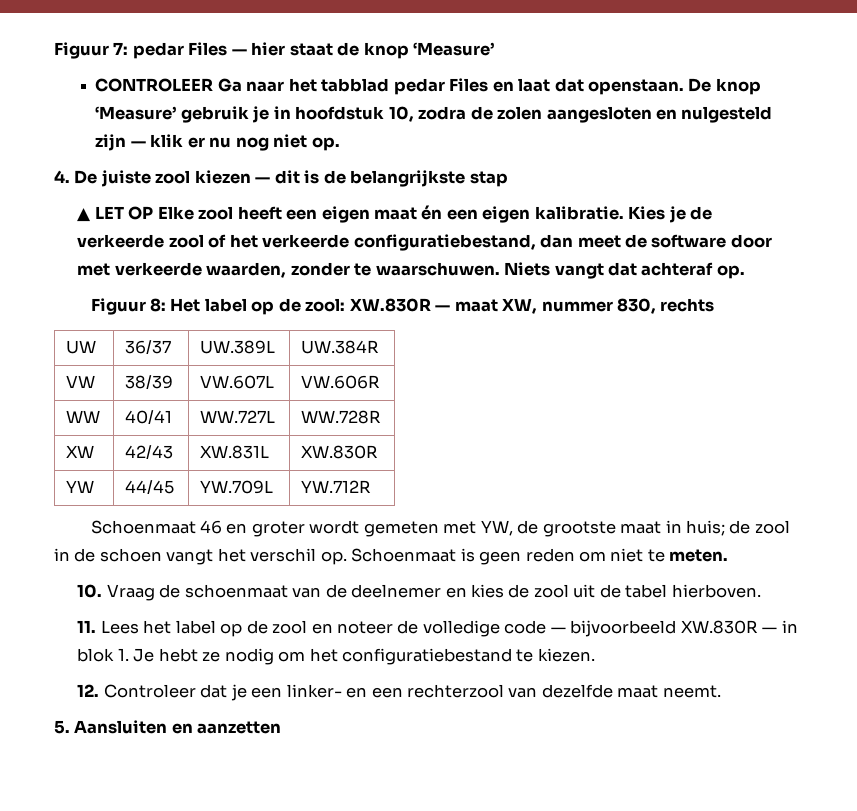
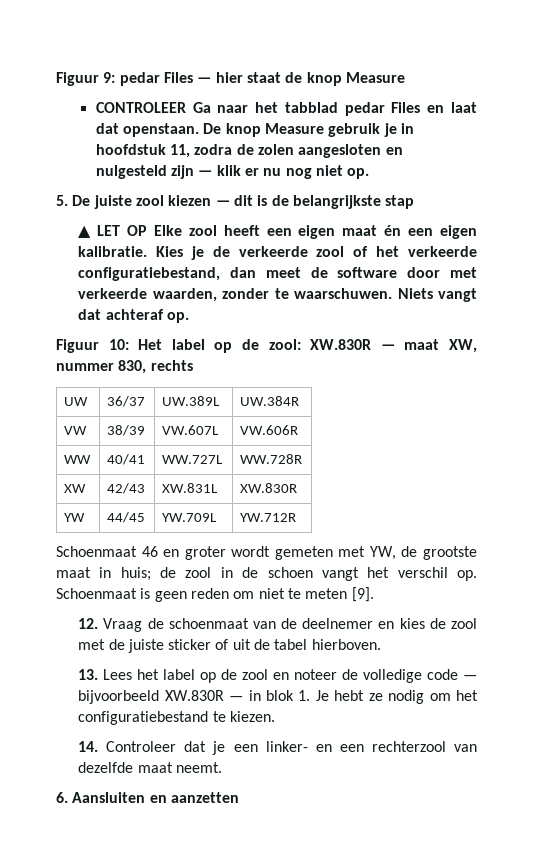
- Figuur 7: pedar Files — hier staat de knop ‘Measure’
+ Figuur 9: pedar Files — hier staat de knop Measure
- De knop ‘Measure’ gebruik je in hoofdstuk 10, zodra de zolen aangesloten en nulgesteld zijn — klik er nu nog niet op.
+ De knop Measure gebruik je in hoofdstuk 11, zodra de zolen aangesloten en nulgesteld zijn — klik er nu nog niet op.
- 4. De juiste zool kiezen — dit is de belangrijkste stap
+ 5. De juiste zool kiezen — dit is de belangrijkste stap
- Figuur 8: Het label op de zool: XW.830R — maat XW, nummer 830, rechts
+ Figuur 10: Het label op de zool: XW.830R — maat XW, nummer 830, rechts
- Schoenmaat 46 en groter wordt gemeten met YW, de grootste maat in huis; de zool in de schoen vangt het verschil op. Schoenmaat is geen reden om niet te meten.
- 10. Vraag de schoenmaat van de deelnemer en kies de zool uit de tabel hierboven.
+ Schoenmaat 46 en groter wordt gemeten met YW, de grootste maat in huis; de zool in de schoen vangt het verschil op. Schoenmaat is geen reden om niet te meten [9].
+ 12. Vraag de schoenmaat van de deelnemer en kies de zool met de juiste sticker of uit de tabel hierboven.
- 11. Lees het label op de zool en noteer de volledige code — bijvoorbeeld XW.830R — in blok 1. Je hebt ze nodig om het configuratiebestand te kiezen.
+ 13. Lees het label op de zool en noteer de volledige code — bijvoorbeeld XW.830R — in blok 1. Je hebt ze nodig om het configuratiebestand te kiezen.
- 12. Controleer dat je een linker- en een rechterzool van dezelfde maat neemt.
+ 14. Controleer dat je een linker- en een rechterzool van dezelfde maat neemt.
- 5. Aansluiten en aanzetten
+ 6. Aansluiten en aanzetten

